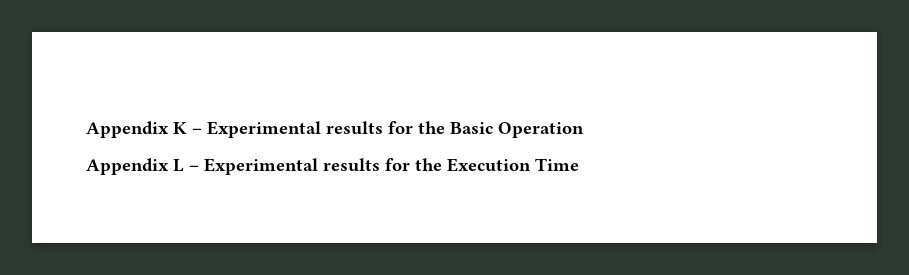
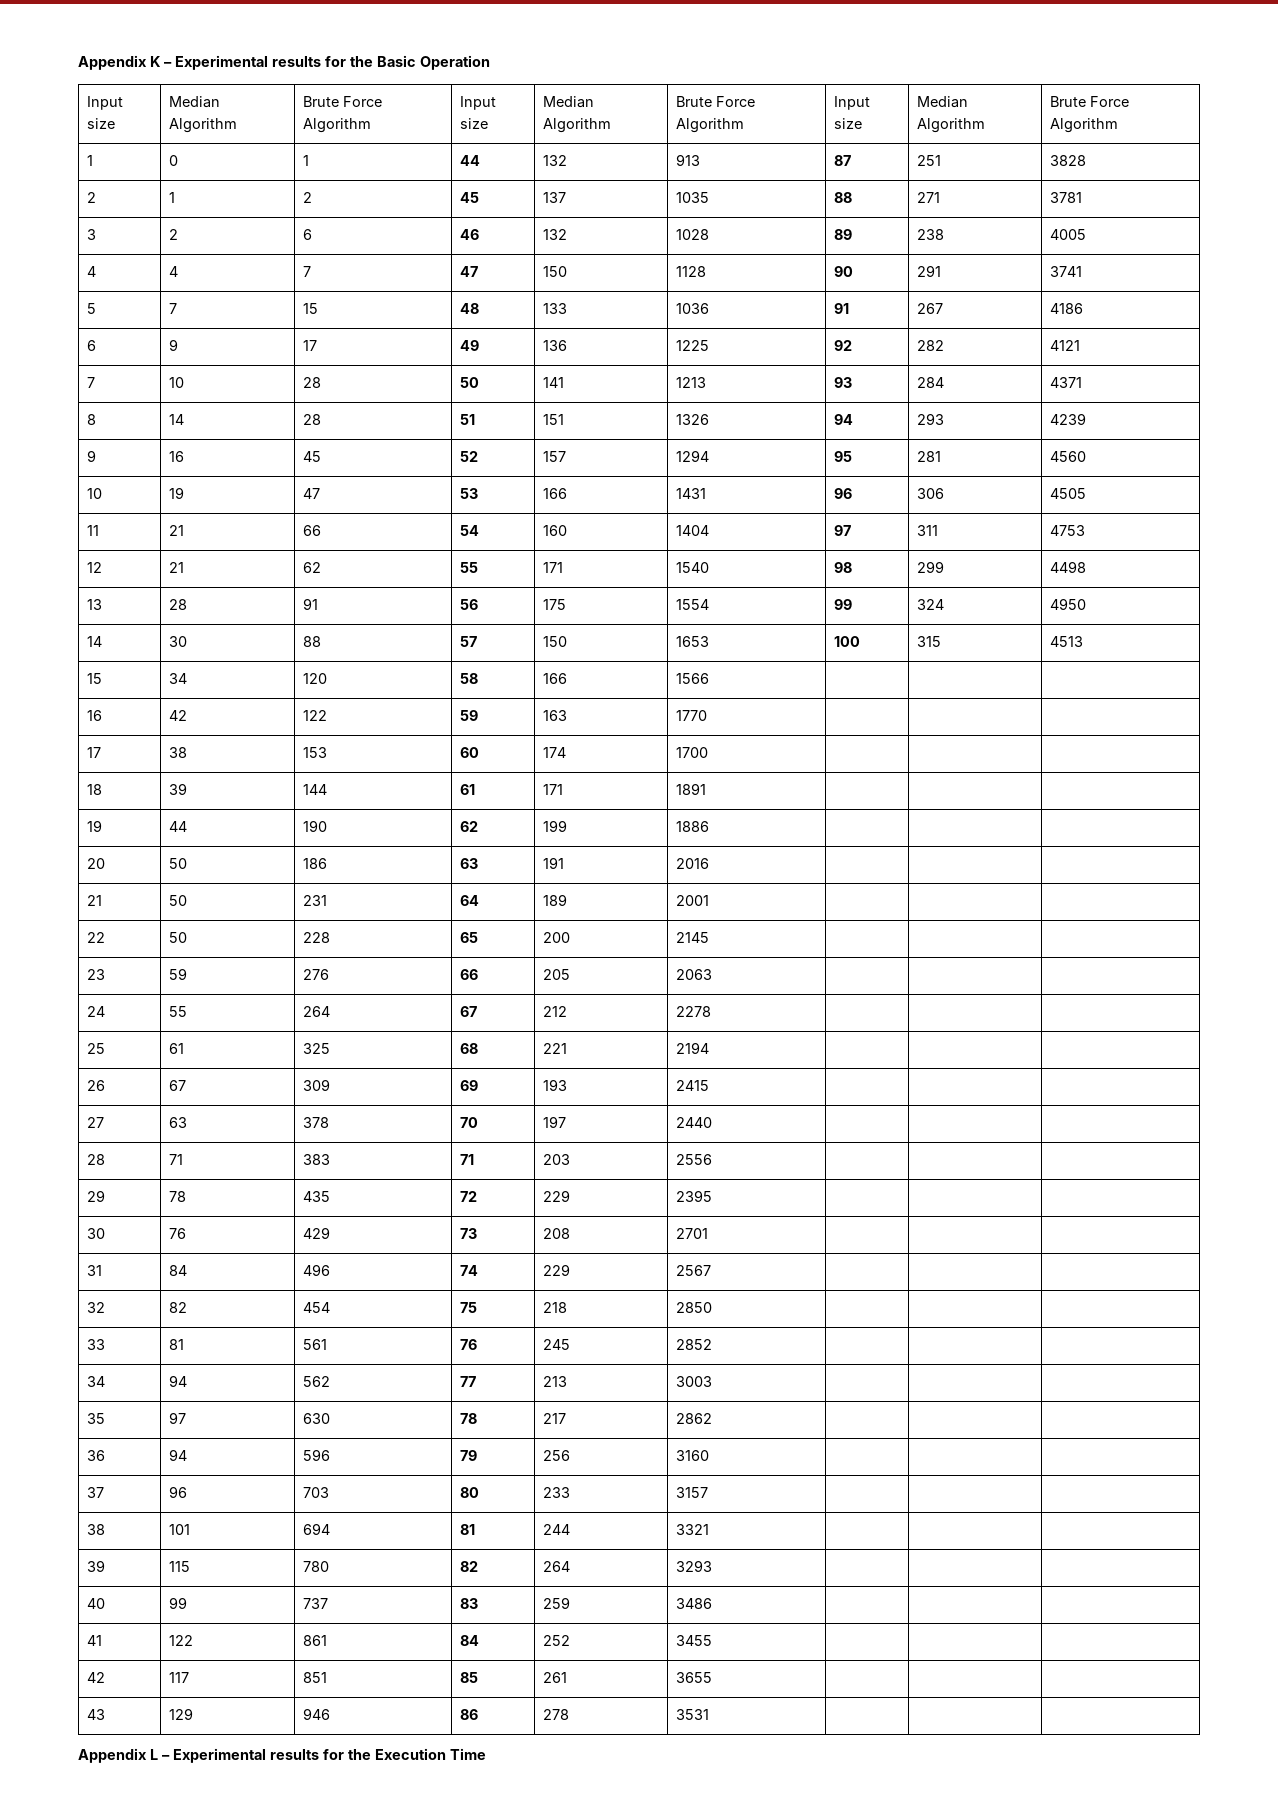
+ Input size | Median Algorithm | Brute Force Algorithm | Input size | Median Algorithm | Brute Force Algorithm | Input size | Median Algorithm | Brute Force Algorithm
+ 1 | 0 | 1 | 44 | 132 | 913 | 87 | 251 | 3828
+ 2 | 1 | 2 | 45 | 137 | 1035 | 88 | 271 | 3781
+ 3 | 2 | 6 | 46 | 132 | 1028 | 89 | 238 | 4005
+ 4 | 4 | 7 | 47 | 150 | 1128 | 90 | 291 | 3741
+ 5 | 7 | 15 | 48 | 133 | 1036 | 91 | 267 | 4186
+ 6 | 9 | 17 | 49 | 136 | 1225 | 92 | 282 | 4121
+ 7 | 10 | 28 | 50 | 141 | 1213 | 93 | 284 | 4371
+ 8 | 14 | 28 | 51 | 151 | 1326 | 94 | 293 | 4239
+ 9 | 16 | 45 | 52 | 157 | 1294 | 95 | 281 | 4560
+ 10 | 19 | 47 | 53 | 166 | 1431 | 96 | 306 | 4505
+ 11 | 21 | 66 | 54 | 160 | 1404 | 97 | 311 | 4753
+ 12 | 21 | 62 | 55 | 171 | 1540 | 98 | 299 | 4498
+ 13 | 28 | 91 | 56 | 175 | 1554 | 99 | 324 | 4950
+ 14 | 30 | 88 | 57 | 150 | 1653 | 100 | 315 | 4513
+ 15 | 34 | 120 | 58 | 166 | 1566 | | |
+ 16 | 42 | 122 | 59 | 163 | 1770 | | |
+ 17 | 38 | 153 | 60 | 174 | 1700 | | |
+ 18 | 39 | 144 | 61 | 171 | 1891 | | |
+ 19 | 44 | 190 | 62 | 199 | 1886 | | |
+ 20 | 50 | 186 | 63 | 191 | 2016 | | |
+ 21 | 50 | 231 | 64 | 189 | 2001 | | |
+ 22 | 50 | 228 | 65 | 200 | 2145 | | |
+ 23 | 59 | 276 | 66 | 205 | 2063 | | |
+ 24 | 55 | 264 | 67 | 212 | 2278 | | |
+ 25 | 61 | 325 | 68 | 221 | 2194 | | |
+ 26 | 67 | 309 | 69 | 193 | 2415 | | |
+ 27 | 63 | 378 | 70 | 197 | 2440 | | |
+ 28 | 71 | 383 | 71 | 203 | 2556 | | |
+ 29 | 78 | 435 | 72 | 229 | 2395 | | |
+ 30 | 76 | 429 | 73 | 208 | 2701 | | |
+ 31 | 84 | 496 | 74 | 229 | 2567 | | |
+ 32 | 82 | 454 | 75 | 218 | 2850 | | |
+ 33 | 81 | 561 | 76 | 245 | 2852 | | |
+ 34 | 94 | 562 | 77 | 213 | 3003 | | |
+ 35 | 97 | 630 | 78 | 217 | 2862 | | |
+ 36 | 94 | 596 | 79 | 256 | 3160 | | |
+ 37 | 96 | 703 | 80 | 233 | 3157 | | |
+ 38 | 101 | 694 | 81 | 244 | 3321 | | |
+ 39 | 115 | 780 | 82 | 264 | 3293 | | |
+ 40 | 99 | 737 | 83 | 259 | 3486 | | |
+ 41 | 122 | 861 | 84 | 252 | 3455 | | |
+ 42 | 117 | 851 | 85 | 261 | 3655 | | |
+ 43 | 129 | 946 | 86 | 278 | 3531 | | |

